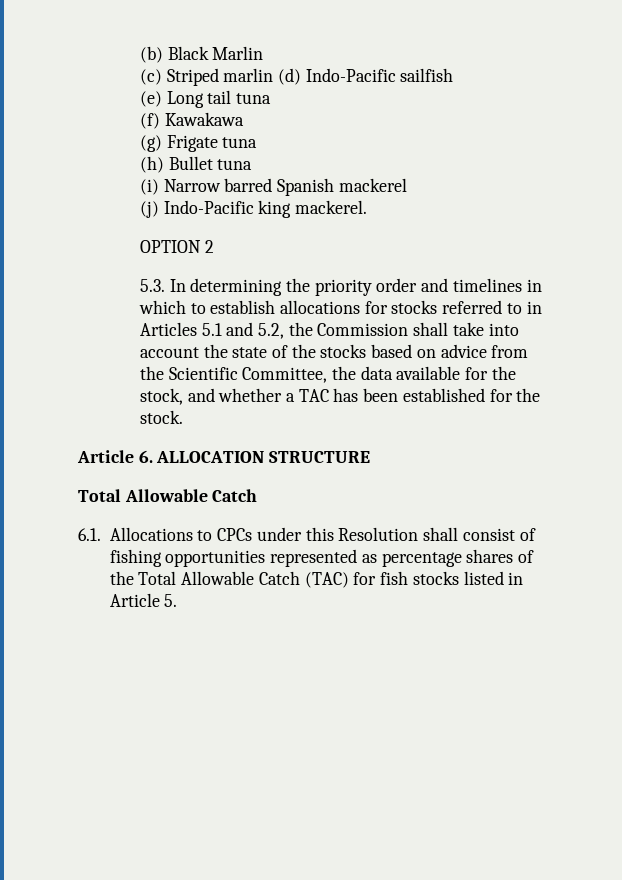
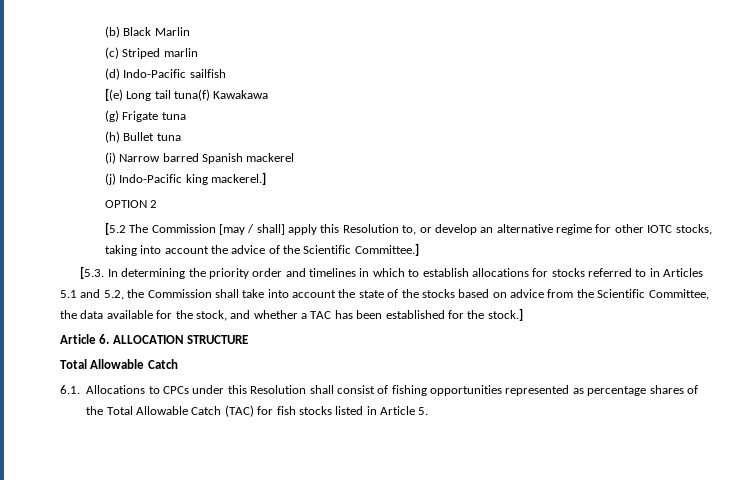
- (c) Striped marlin (d) Indo-Pacific sailfish
+ (c) Striped marlin
+ (d) Indo-Pacific sailfish
- (e) Long tail tuna
- (f) Kawakawa
+ [(e) Long tail tuna(f) Kawakawa
- (j) Indo-Pacific king mackerel.
+ (j) Indo-Pacific king mackerel.]
- 5.3. In determining the priority order and timelines in which to establish allocations for stocks referred to in Articles 5.1 and 5.2, the Commission shall take into account the state of the stocks based on advice from the Scientific Committee, the data available for the stock, and whether a TAC has been established for the stock.
+ [5.2 The Commission [may / shall] apply this Resolution to, or develop an alternative regime for other IOTC stocks, taking into account the advice of the Scientific Committee.]
+ [5.3. In determining the priority order and timelines in which to establish allocations for stocks referred to in Articles 5.1 and 5.2, the Commission shall take into account the state of the stocks based on advice from the Scientific Committee, the data available for the stock, and whether a TAC has been established for the stock.]

